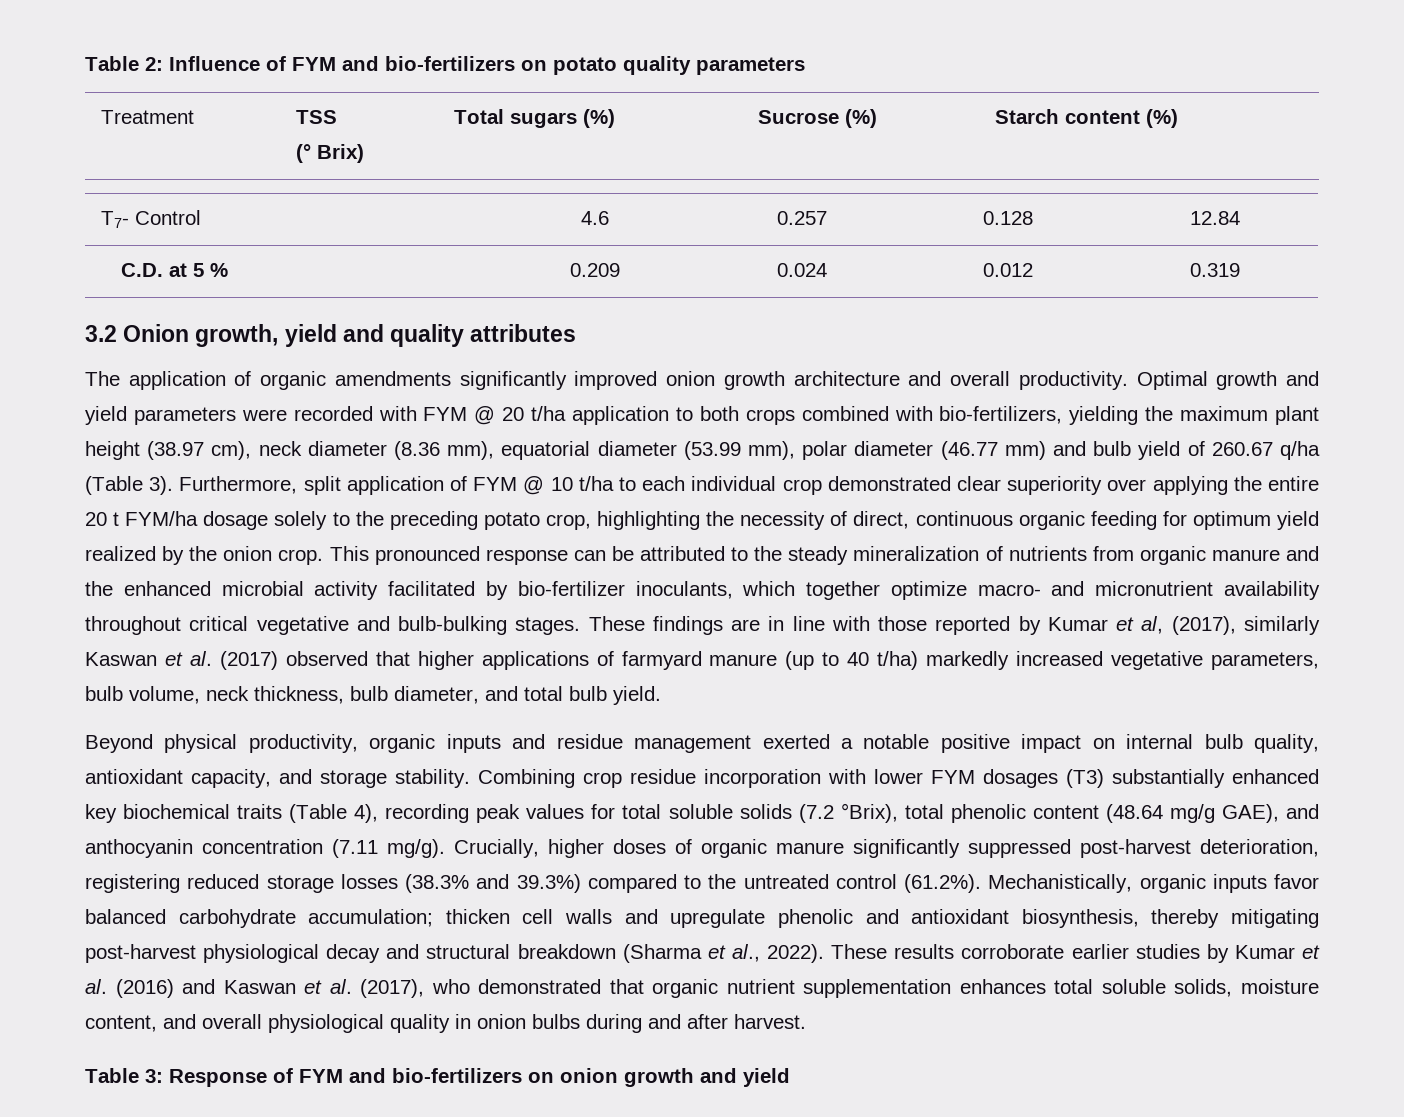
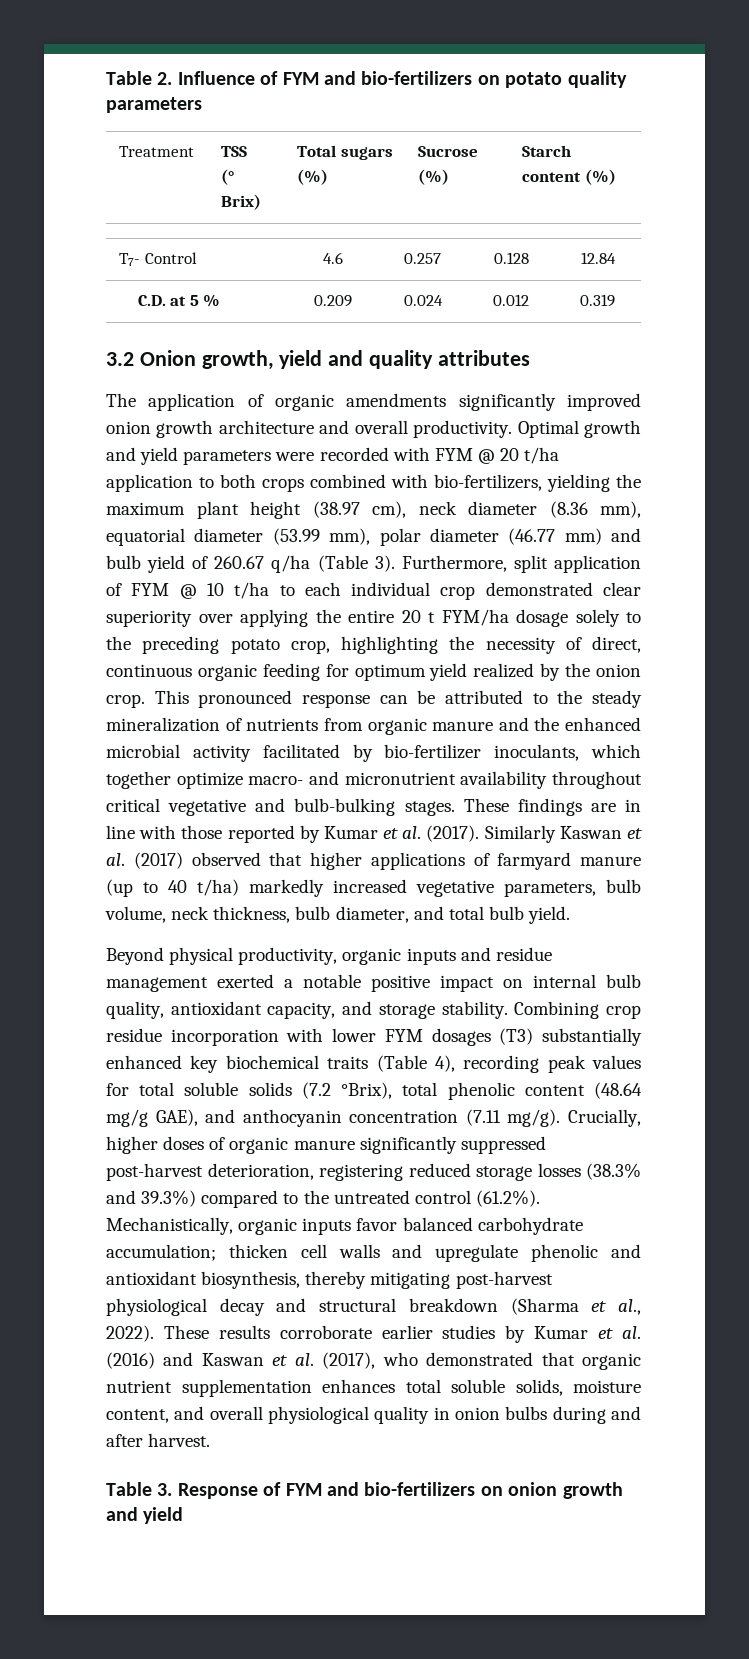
- Table 2: Influence of FYM and bio-fertilizers on potato quality parameters
+ Table 2. Influence of FYM and bio-fertilizers on potato quality parameters
- These findings are in line with those reported by Kumar et al, (2017), similarly Kaswan et al. (2017) observed that higher applications of farmyard manure (up to 40 t/ha) markedly increased vegetative parameters, bulb volume, neck thickness, bulb diameter, and total bulb yield.
+ These findings are in line with those reported by Kumar et al. (2017). Similarly Kaswan et al. (2017) observed that higher applications of farmyard manure (up to 40 t/ha) markedly increased vegetative parameters, bulb volume, neck thickness, bulb diameter, and total bulb yield.
- Table 3: Response of FYM and bio-fertilizers on onion growth and yield
+ Table 3. Response of FYM and bio-fertilizers on onion growth and yield

